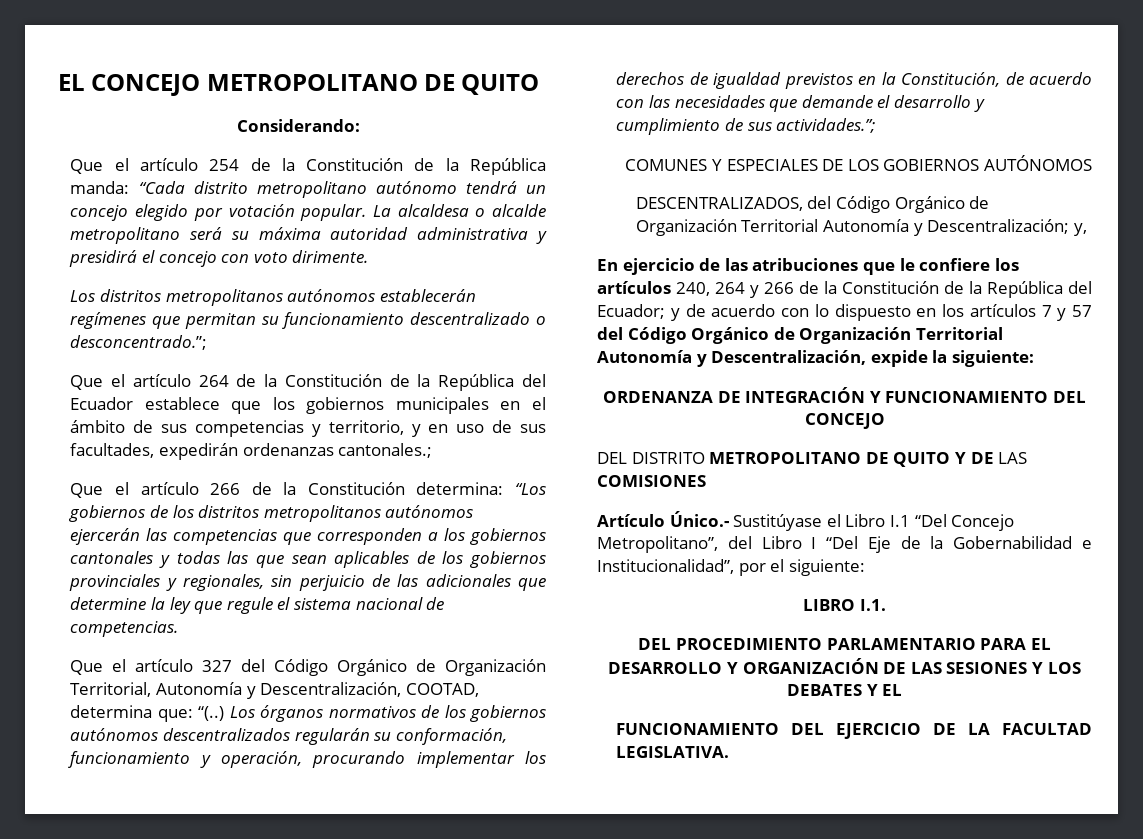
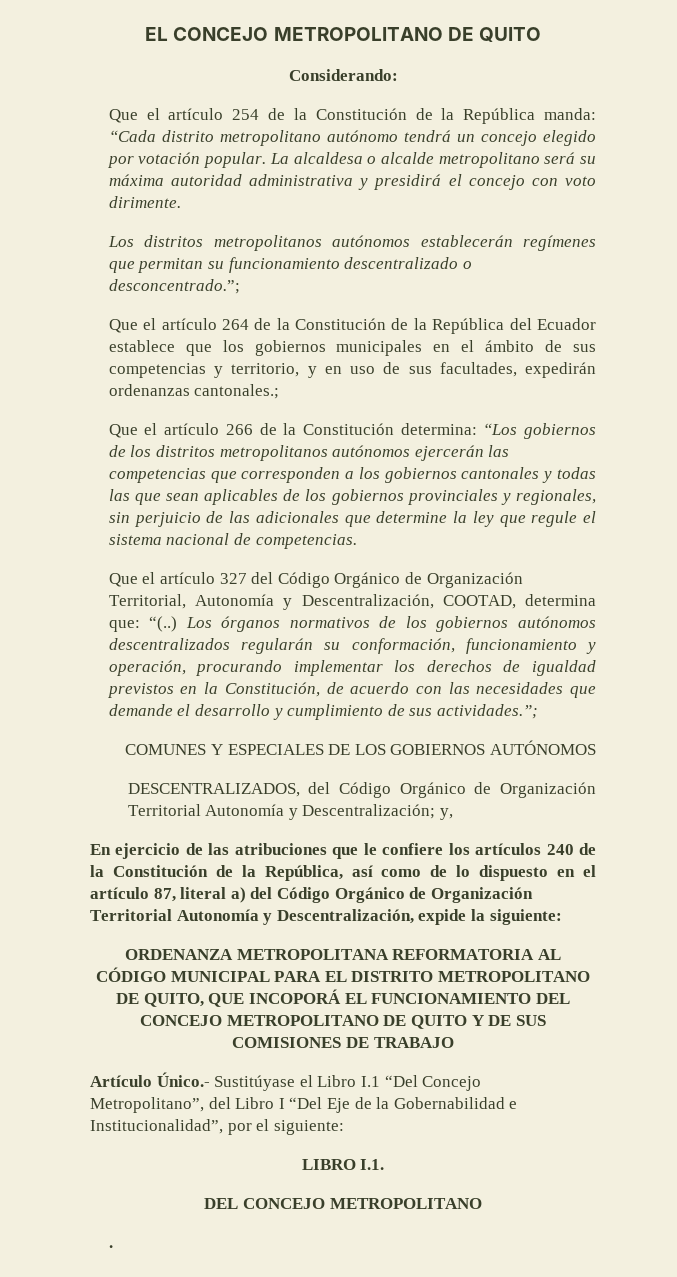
- En ejercicio de las atribuciones que le confiere los artículos 240, 264 y 266 de la Constitución de la República del Ecuador; y de acuerdo con lo dispuesto en los artículos 7 y 57 del Código Orgánico de Organización Territorial Autonomía y Descentralización, expide la siguiente:
+ En ejercicio de las atribuciones que le confiere los artículos 240 de la Constitución de la República, así como de lo dispuesto en el artículo 87, literal a) del Código Orgánico de Organización Territorial Autonomía y Descentralización, expide la siguiente:
- ORDENANZA DE INTEGRACIÓN Y FUNCIONAMIENTO DEL CONCEJO
- DEL DISTRITO METROPOLITANO DE QUITO Y DE LAS COMISIONES
+ ORDENANZA METROPOLITANA REFORMATORIA AL CÓDIGO MUNICIPAL PARA EL DISTRITO METROPOLITANO DE QUITO, QUE INCOPORÁ EL FUNCIONAMIENTO DEL CONCEJO METROPOLITANO DE QUITO Y DE SUS COMISIONES DE TRABAJO
  LIBRO I.1.
- DEL PROCEDIMIENTO PARLAMENTARIO PARA EL DESARROLLO Y ORGANIZACIÓN DE LAS SESIONES Y LOS DEBATES Y EL
- FUNCIONAMIENTO DEL EJERCICIO DE LA FACULTAD LEGISLATIVA.
+ DEL CONCEJO METROPOLITANO
+ .

